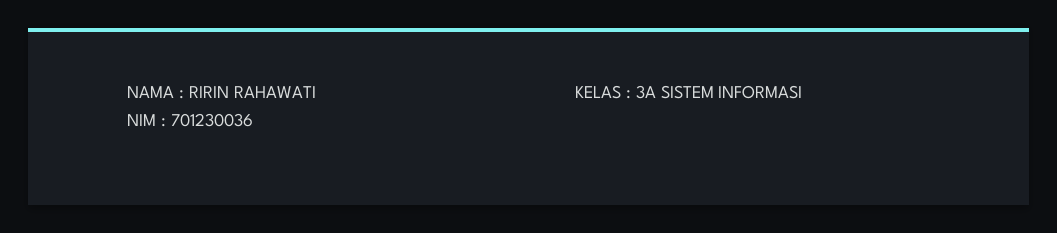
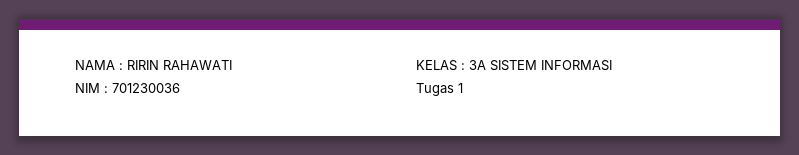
+ Tugas 1

